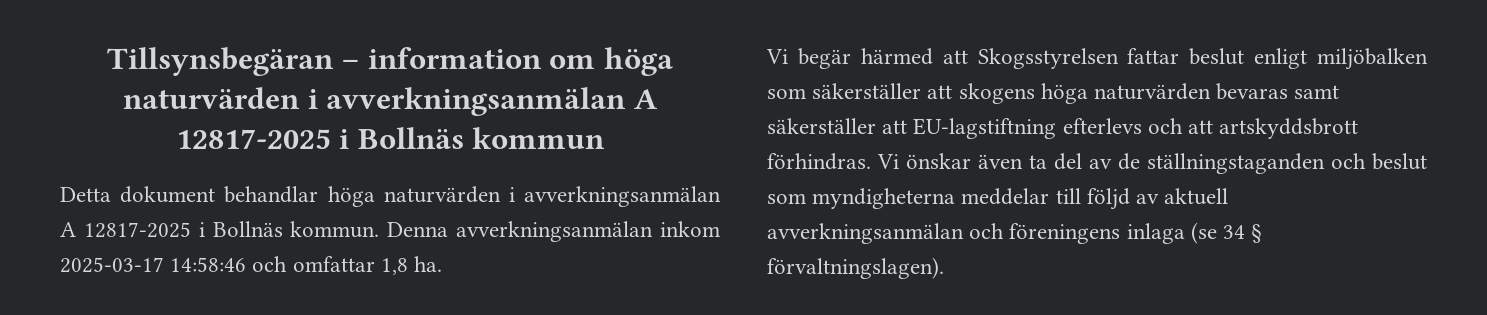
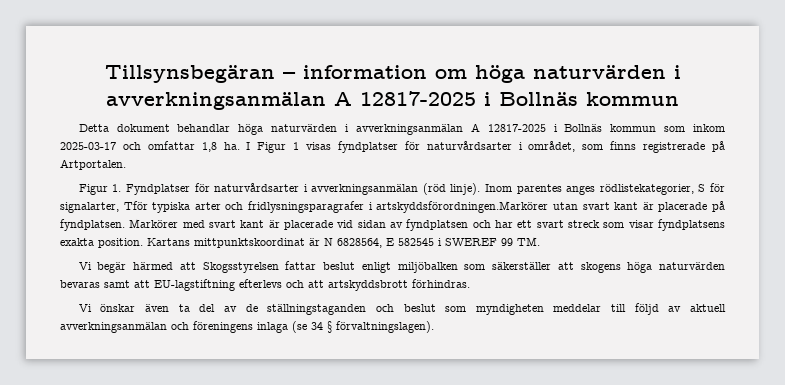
- Detta dokument behandlar höga naturvärden i avverkningsanmälan A 12817-2025 i Bollnäs kommun. Denna avverkningsanmälan inkom 2025-03-17 14:58:46 och omfattar 1,8 ha.
+ Detta dokument behandlar höga naturvärden i avverkningsanmälan A 12817-2025 i Bollnäs kommun som inkom 2025-03-17 och omfattar 1,8 ha. I Figur 1 visas fyndplatser för naturvårdsarter i området, som finns registrerade på Artportalen.
+ Figur 1. Fyndplatser för naturvårdsarter i avverkningsanmälan (röd linje). Inom parentes anges rödlistekategorier, S för signalarter, Tför typiska arter och fridlysningsparagrafer i artskyddsförordningen.Markörer utan svart kant är placerade på fyndplatsen. Markörer med svart kant är placerade vid sidan av fyndplatsen och har ett svart streck som visar fyndplatsens exakta position. Kartans mittpunktskoordinat är N 6828564, E 582545 i SWEREF 99 TM.
- Vi begär härmed att Skogsstyrelsen fattar beslut enligt miljöbalken som säkerställer att skogens höga naturvärden bevaras samt säkerställer att EU-lagstiftning efterlevs och att artskyddsbrott förhindras. Vi önskar även ta del av de ställningstaganden och beslut som myndigheterna meddelar till följd av aktuell avverkningsanmälan och föreningens inlaga (se 34 § förvaltningslagen).
+ Vi begär härmed att Skogsstyrelsen fattar beslut enligt miljöbalken som säkerställer att skogens höga naturvärden bevaras samt att EU-lagstiftning efterlevs och att artskyddsbrott förhindras.
+ Vi önskar även ta del av de ställningstaganden och beslut som myndigheten meddelar till följd av aktuell avverkningsanmälan och föreningens inlaga (se 34 § förvaltningslagen).

